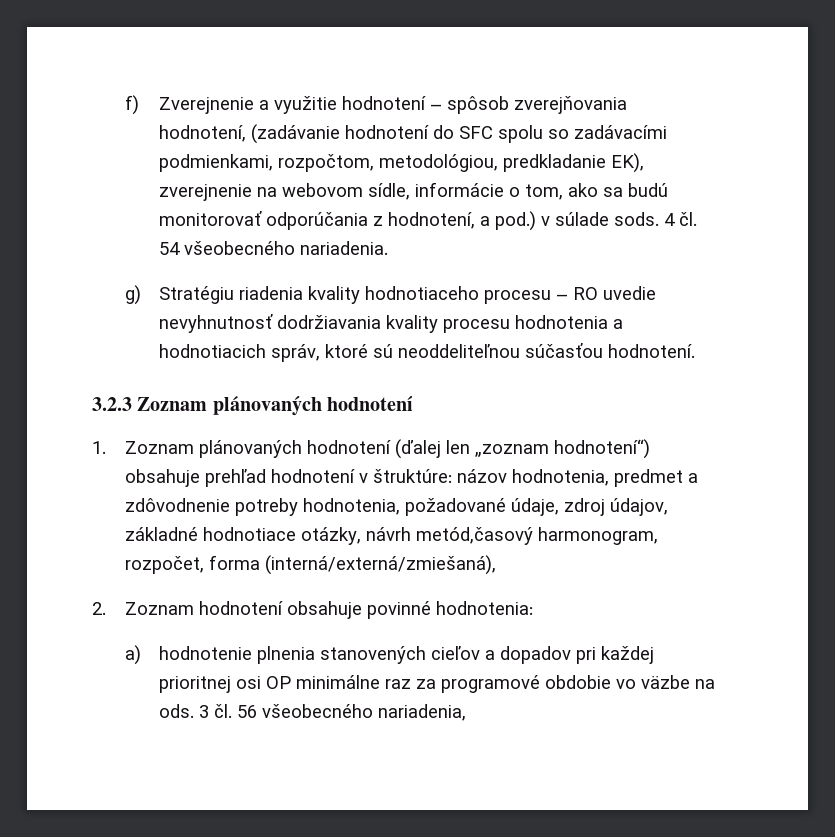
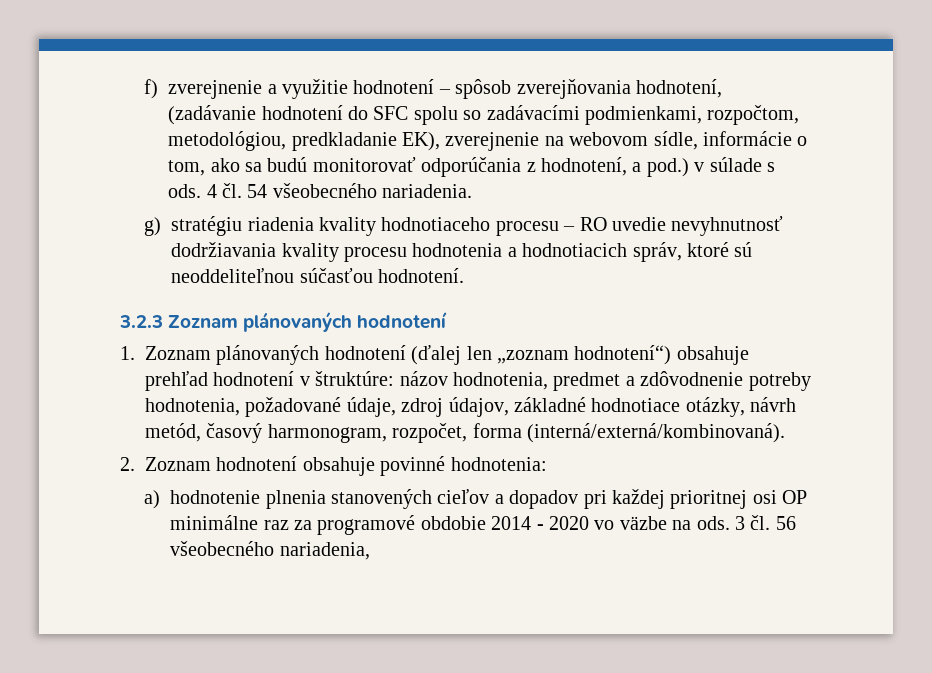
- f) Zverejnenie a využitie hodnotení – spôsob zverejňovania hodnotení, (zadávanie hodnotení do SFC spolu so zadávacími podmienkami, rozpočtom, metodológiou, predkladanie EK), zverejnenie na webovom sídle, informácie o tom, ako sa budú monitorovať odporúčania z hodnotení, a pod.) v súlade sods.
+ f) zverejnenie a využitie hodnotení – spôsob zverejňovania hodnotení, (zadávanie hodnotení do SFC spolu so zadávacími podmienkami, rozpočtom, metodológiou, predkladanie EK), zverejnenie na webovom sídle, informácie o tom, ako sa budú monitorovať odporúčania z hodnotení, a pod.) v súlade s ods.
- g) Stratégiu riadenia kvality hodnotiaceho procesu – RO uvedie nevyhnutnosť dodržiavania kvality procesu hodnotenia a hodnotiacich správ, ktoré sú neoddeliteľnou súčasťou hodnotení.
+ g) stratégiu riadenia kvality hodnotiaceho procesu – RO uvedie nevyhnutnosť dodržiavania kvality procesu hodnotenia a hodnotiacich správ, ktoré sú neoddeliteľnou súčasťou hodnotení.
- 1. Zoznam plánovaných hodnotení (ďalej len „zoznam hodnotení“) obsahuje prehľad hodnotení v štruktúre: názov hodnotenia, predmet a zdôvodnenie potreby hodnotenia, požadované údaje, zdroj údajov, základné hodnotiace otázky, návrh metód,časový harmonogram, rozpočet, forma (interná/externá/zmiešaná),
+ 1. Zoznam plánovaných hodnotení (ďalej len „zoznam hodnotení“) obsahuje prehľad hodnotení v štruktúre: názov hodnotenia, predmet a zdôvodnenie potreby hodnotenia, požadované údaje, zdroj údajov, základné hodnotiace otázky, návrh metód, časový harmonogram, rozpočet, forma (interná/externá/kombinovaná).
- a) hodnotenie plnenia stanovených cieľov a dopadov pri každej prioritnej osi OP minimálne raz za programové obdobie vo väzbe na ods.
+ a) hodnotenie plnenia stanovených cieľov a dopadov pri každej prioritnej osi OP minimálne raz za programové obdobie 2014 - 2020 vo väzbe na ods.

